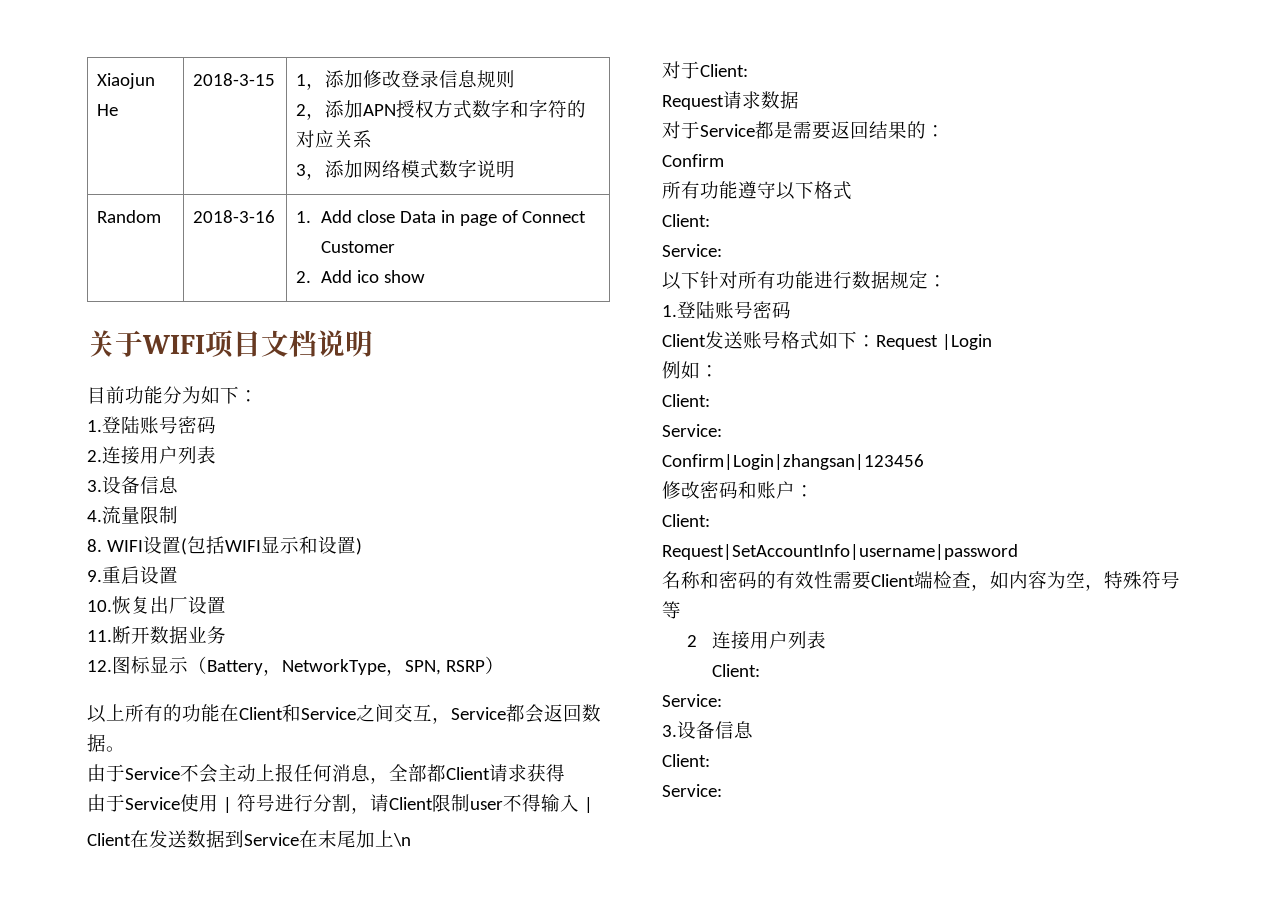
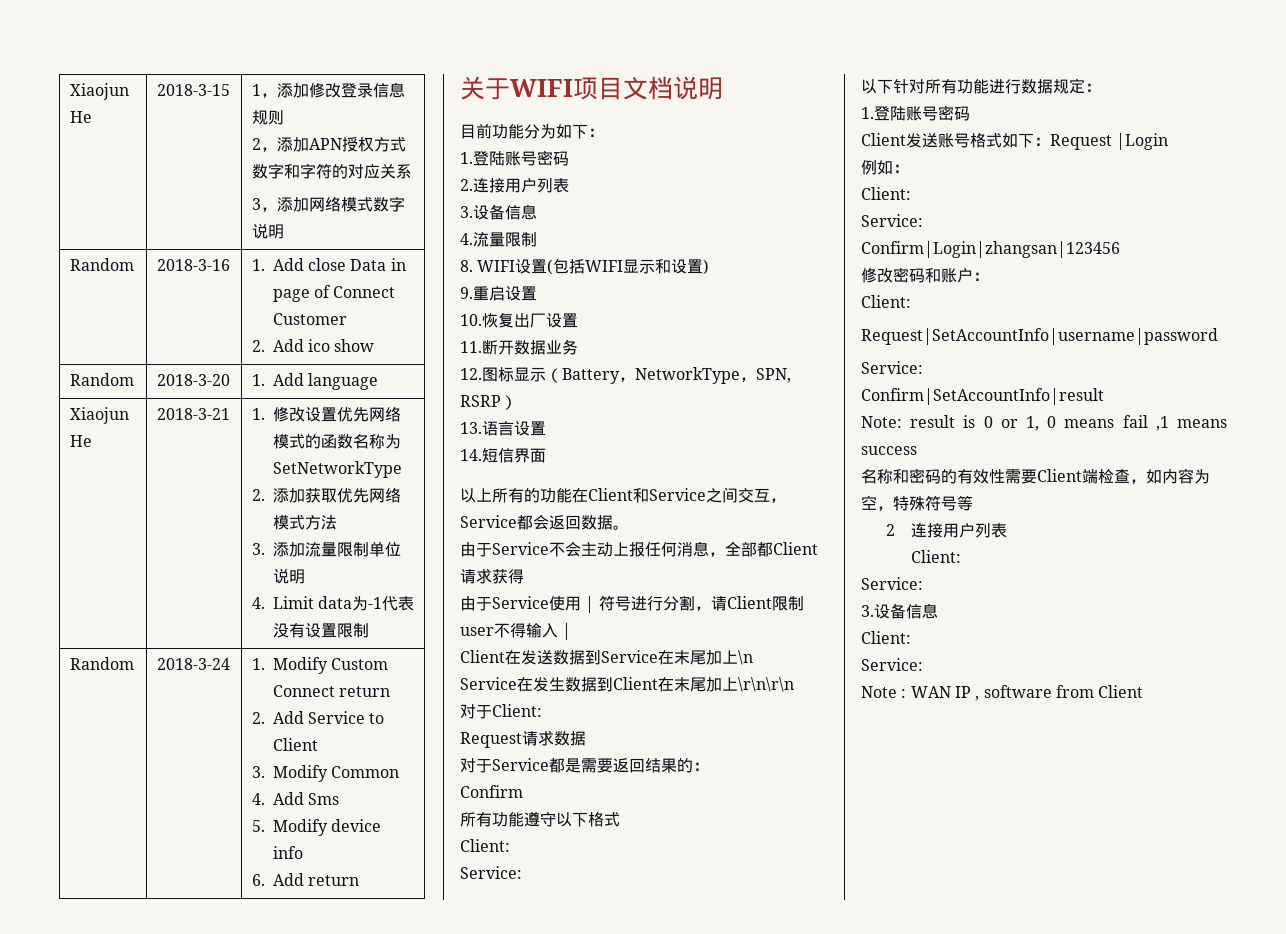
+ Random | 2018-3-20 | 1. Add language
+ Xiaojun He | 2018-3-21 | 1.修改设置优先网络模式的函数名称为SetNetworkType
+ 2.添加获取优先网络模式方法
+ 3.添加流量限制单位说明
+ 4. Limit data为-1代表没有设置限制
+ Random | 2018-3-24 | 1. Modify Custom Connect return
+ 2. Add Service to Client
+ 3. Modify Common
+ 4. Add Sms
+ 5. Modify device info
+ 6. Add return
+ 13.语言设置
+ 14.短信界面
+ Service在发生数据到Client在末尾加上\r\n\r\n
  Request|SetAccountInfo|username|password
+ Service:
+ Confirm|SetAccountInfo|result
+ Note: result is 0 or 1, 0 means fail ,1 means success
+ Note : WAN IP , software from Client

